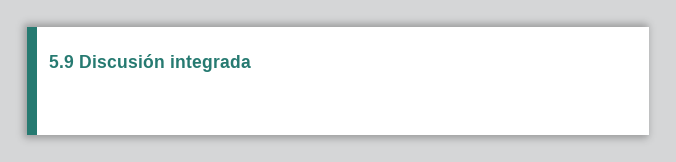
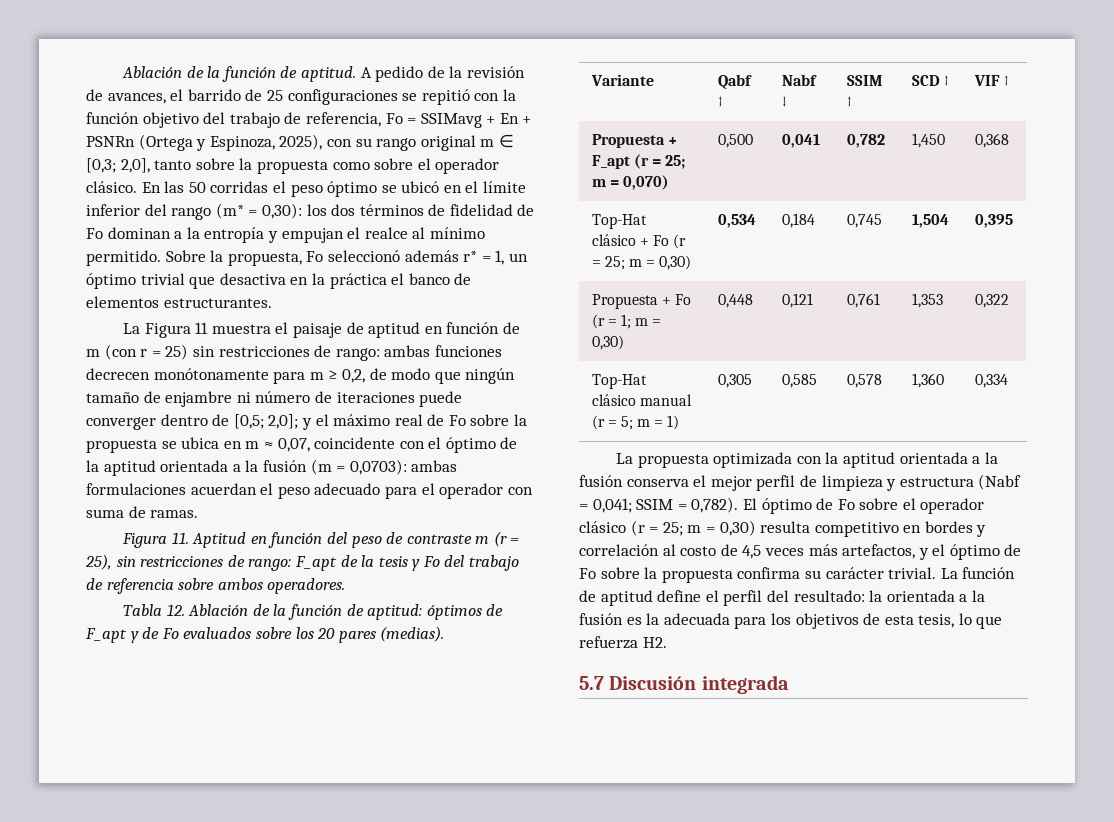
- 5.9 Discusión integrada
+ Ablación de la función de aptitud. A pedido de la revisión de avances, el barrido de 25 configuraciones se repitió con la función objetivo del trabajo de referencia, Fo = SSIMavg + En + PSNRn (Ortega y Espinoza, 2025), con su rango original m ∈ [0,3; 2,0], tanto sobre la propuesta como sobre el operador clásico. En las 50 corridas el peso óptimo se ubicó en el límite inferior del rango (m* = 0,30): los dos términos de fidelidad de Fo dominan a la entropía y empujan el realce al mínimo permitido. Sobre la propuesta, Fo seleccionó además r* = 1, un óptimo trivial que desactiva en la práctica el banco de elementos estructurantes.
+ La Figura 11 muestra el paisaje de aptitud en función de m (con r = 25) sin restricciones de rango: ambas funciones decrecen monótonamente para m ≥ 0,2, de modo que ningún tamaño de enjambre ni número de iteraciones puede converger dentro de [0,5; 2,0]; y el máximo real de Fo sobre la propuesta se ubica en m ≈ 0,07, coincidente con el óptimo de la aptitud orientada a la fusión (m = 0,0703): ambas formulaciones acuerdan el peso adecuado para el operador con suma de ramas.
+ Figura 11. Aptitud en función del peso de contraste m (r = 25), sin restricciones de rango: F_apt de la tesis y Fo del trabajo de referencia sobre ambos operadores.
+ Tabla 12. Ablación de la función de aptitud: óptimos de F_apt y de Fo evaluados sobre los 20 pares (medias).
+ Variante | Qabf ↑ | Nabf ↓ | SSIM ↑ | SCD ↑ | VIF ↑
+ Propuesta + F_apt (r = 25; m = 0,070) | 0,500 | 0,041 | 0,782 | 1,450 | 0,368
+ Top-Hat clásico + Fo (r = 25; m = 0,30) | 0,534 | 0,184 | 0,745 | 1,504 | 0,395
+ Propuesta + Fo (r = 1; m = 0,30) | 0,448 | 0,121 | 0,761 | 1,353 | 0,322
+ Top-Hat clásico manual (r = 5; m = 1) | 0,305 | 0,585 | 0,578 | 1,360 | 0,334
+ La propuesta optimizada con la aptitud orientada a la fusión conserva el mejor perfil de limpieza y estructura (Nabf = 0,041; SSIM = 0,782). El óptimo de Fo sobre el operador clásico (r = 25; m = 0,30) resulta competitivo en bordes y correlación al costo de 4,5 veces más artefactos, y el óptimo de Fo sobre la propuesta confirma su carácter trivial. La función de aptitud define el perfil del resultado: la orientada a la fusión es la adecuada para los objetivos de esta tesis, lo que refuerza H2.
+ 5.7 Discusión integrada

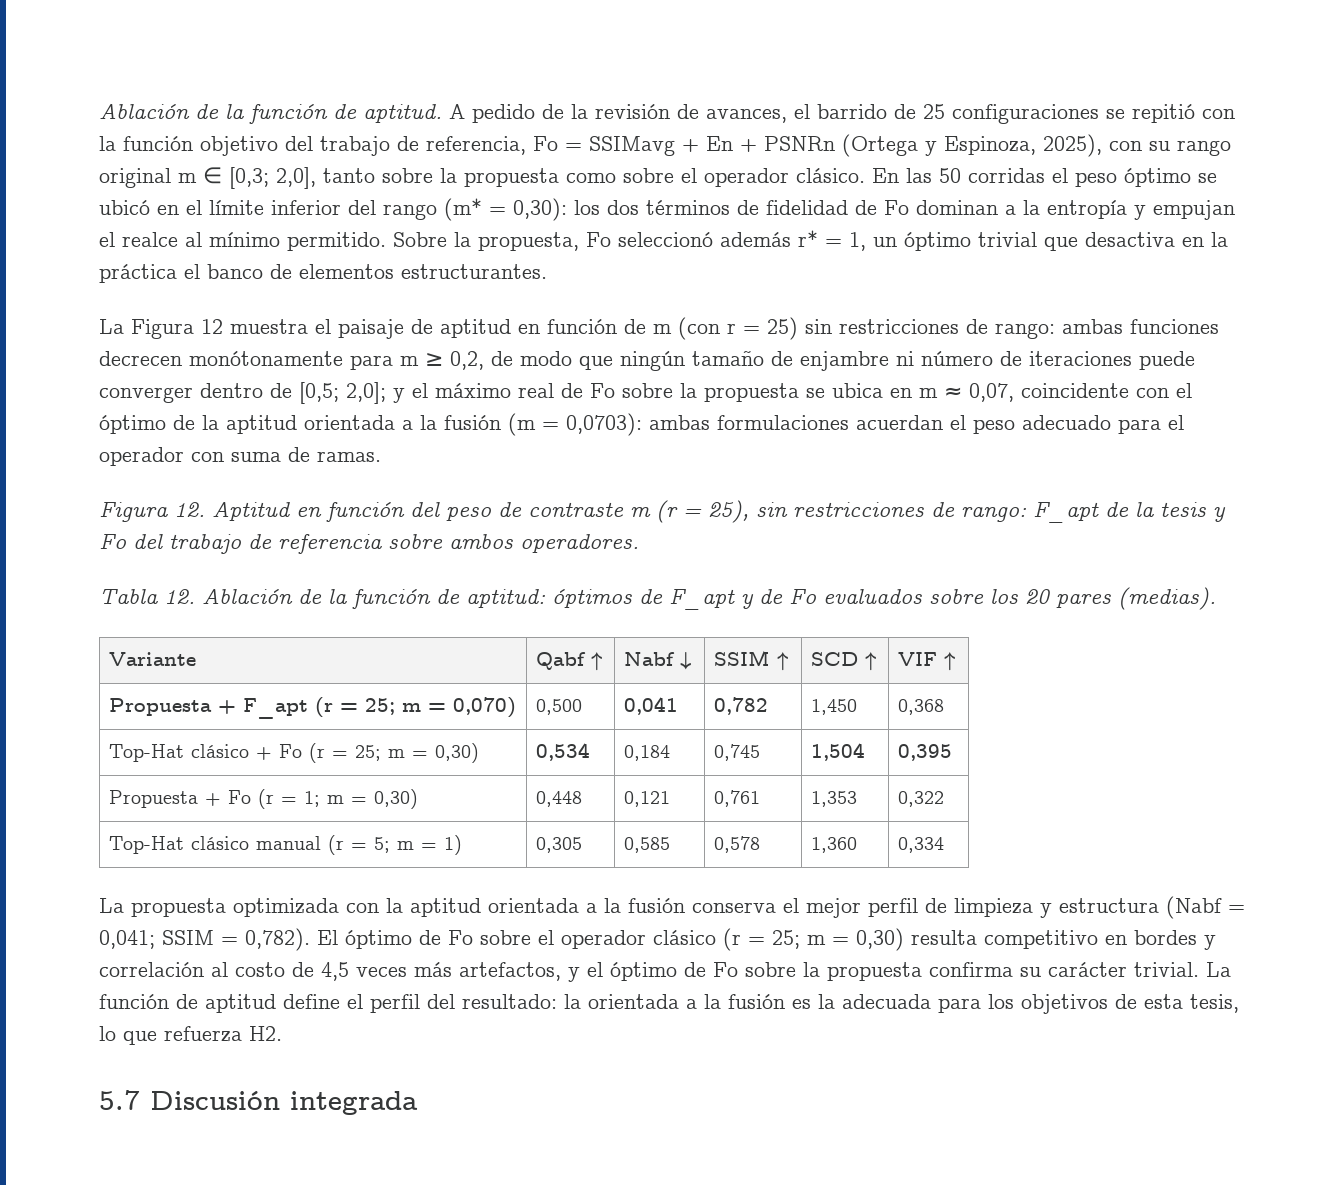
- La Figura 11 muestra el paisaje de aptitud en función de m (con r = 25) sin restricciones de rango:
+ La Figura 12 muestra el paisaje de aptitud en función de m (con r = 25) sin restricciones de rango:
- Figura 11. Aptitud en función del peso de contraste m (r = 25), sin restricciones de rango: F_apt de la tesis y Fo del trabajo de referencia sobre ambos operadores.
+ Figura 12. Aptitud en función del peso de contraste m (r = 25), sin restricciones de rango: F_apt de la tesis y Fo del trabajo de referencia sobre ambos operadores.

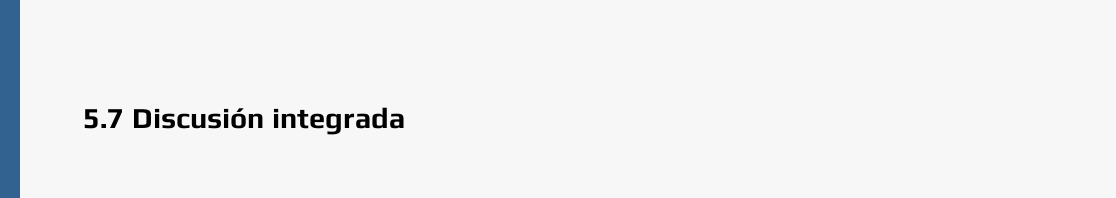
- Ablación de la función de aptitud. A pedido de la revisión de avances, el barrido de 25 configuraciones se repitió con la función objetivo del trabajo de referencia, Fo = SSIMavg + En + PSNRn (Ortega y Espinoza, 2025), con su rango original m ∈ [0,3; 2,0], tanto sobre la propuesta como sobre el operador clásico. En las 50 corridas el peso óptimo se ubicó en el límite inferior del rango (m* = 0,30): los dos términos de fidelidad de Fo dominan a la entropía y empujan el realce al mínimo permitido. Sobre la propuesta, Fo seleccionó además r* = 1, un óptimo trivial que desactiva en la práctica el banco de elementos estructurantes.
- La Figura 12 muestra el paisaje de aptitud en función de m (con r = 25) sin restricciones de rango: ambas funciones decrecen monótonamente para m ≥ 0,2, de modo que ningún tamaño de enjambre ni número de iteraciones puede converger dentro de [0,5; 2,0]; y el máximo real de Fo sobre la propuesta se ubica en m ≈ 0,07, coincidente con el óptimo de la aptitud orientada a la fusión (m = 0,0703): ambas formulaciones acuerdan el peso adecuado para el operador con suma de ramas.
- Figura 12. Aptitud en función del peso de contraste m (r = 25), sin restricciones de rango: F_apt de la tesis y Fo del trabajo de referencia sobre ambos operadores.
- Tabla 12. Ablación de la función de aptitud: óptimos de F_apt y de Fo evaluados sobre los 20 pares (medias).
- Variante | Qabf ↑ | Nabf ↓ | SSIM ↑ | SCD ↑ | VIF ↑
- Propuesta + F_apt (r = 25; m = 0,070) | 0,500 | 0,041 | 0,782 | 1,450 | 0,368
- Top-Hat clásico + Fo (r = 25; m = 0,30) | 0,534 | 0,184 | 0,745 | 1,504 | 0,395
- Propuesta + Fo (r = 1; m = 0,30) | 0,448 | 0,121 | 0,761 | 1,353 | 0,322
- Top-Hat clásico manual (r = 5; m = 1) | 0,305 | 0,585 | 0,578 | 1,360 | 0,334
- La propuesta optimizada con la aptitud orientada a la fusión conserva el mejor perfil de limpieza y estructura (Nabf = 0,041; SSIM = 0,782). El óptimo de Fo sobre el operador clásico (r = 25; m = 0,30) resulta competitivo en bordes y correlación al costo de 4,5 veces más artefactos, y el óptimo de Fo sobre la propuesta confirma su carácter trivial. La función de aptitud define el perfil del resultado: la orientada a la fusión es la adecuada para los objetivos de esta tesis, lo que refuerza H2.

